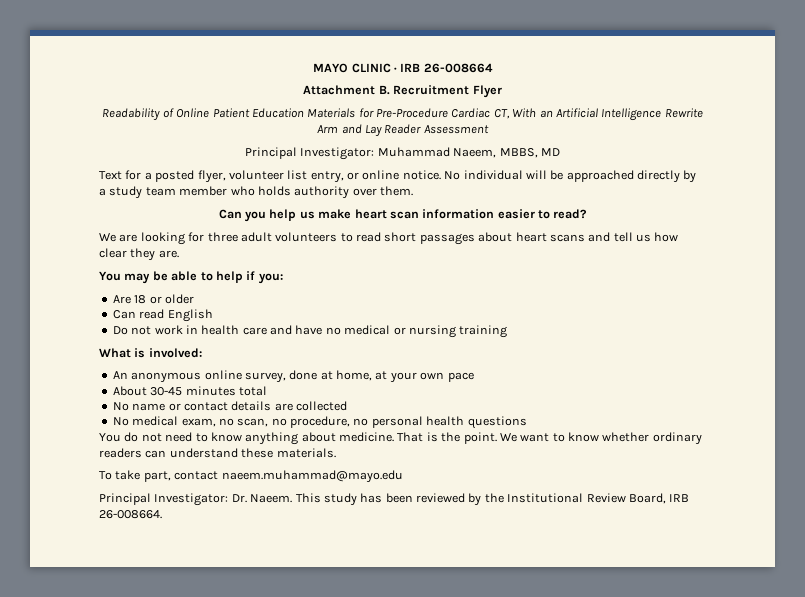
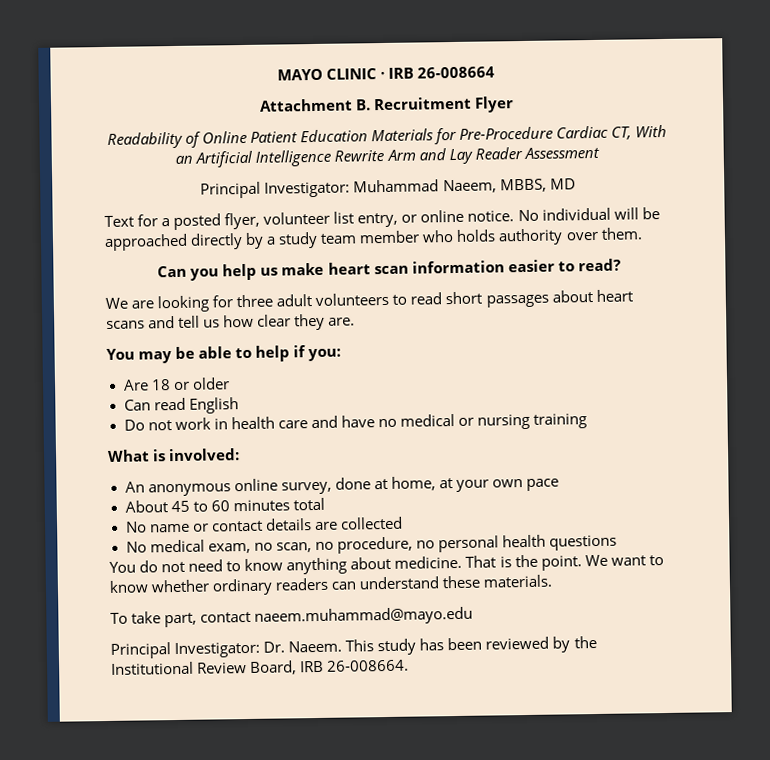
- About 30-45 minutes total
+ About 45 to 60 minutes total

